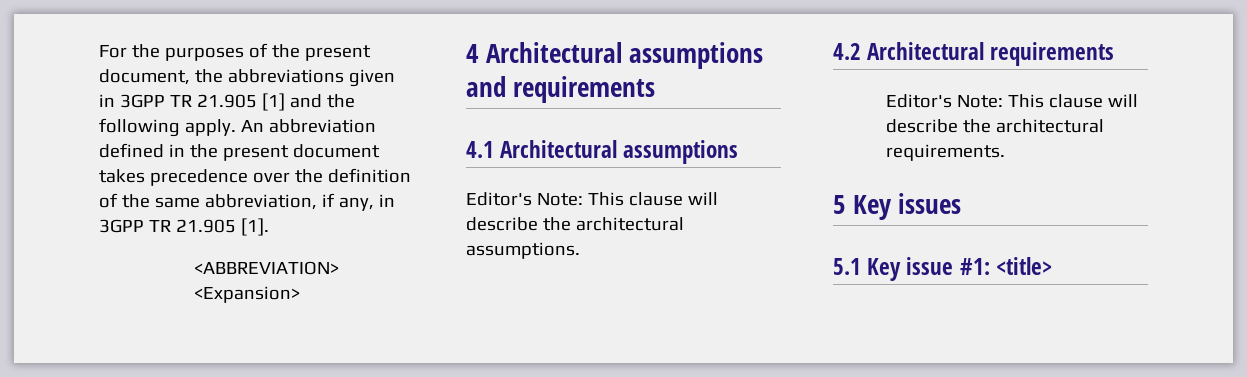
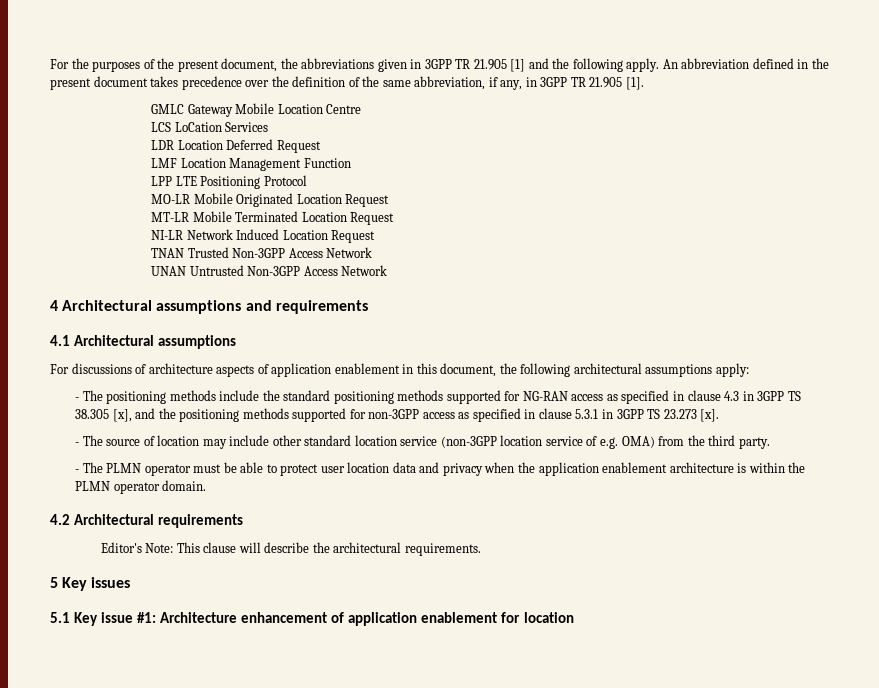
- <ABBREVIATION> <Expansion>
+ GMLC Gateway Mobile Location Centre
+ LCS LoCation Services
+ LDR Location Deferred Request
+ LMF Location Management Function
+ LPP LTE Positioning Protocol
+ MO-LR Mobile Originated Location Request
+ MT-LR Mobile Terminated Location Request
+ NI-LR Network Induced Location Request
+ TNAN Trusted Non-3GPP Access Network
+ UNAN Untrusted Non-3GPP Access Network
- Editor's Note: This clause will describe the architectural assumptions.
+ For discussions of architecture aspects of application enablement in this document, the following architectural assumptions apply:
+ - The positioning methods include the standard positioning methods supported for NG-RAN access as specified in clause 4.3 in 3GPP TS 38.305 [x], and the positioning methods supported for non-3GPP access as specified in clause 5.3.1 in 3GPP TS 23.273 [x].
+ - The source of location may include other standard location service (non-3GPP location service of e.g. OMA) from the third party.
+ - The PLMN operator must be able to protect user location data and privacy when the application enablement architecture is within the PLMN operator domain.
- 5.1 Key issue #1: <title>
+ 5.1 Key issue #1: Architecture enhancement of application enablement for location

